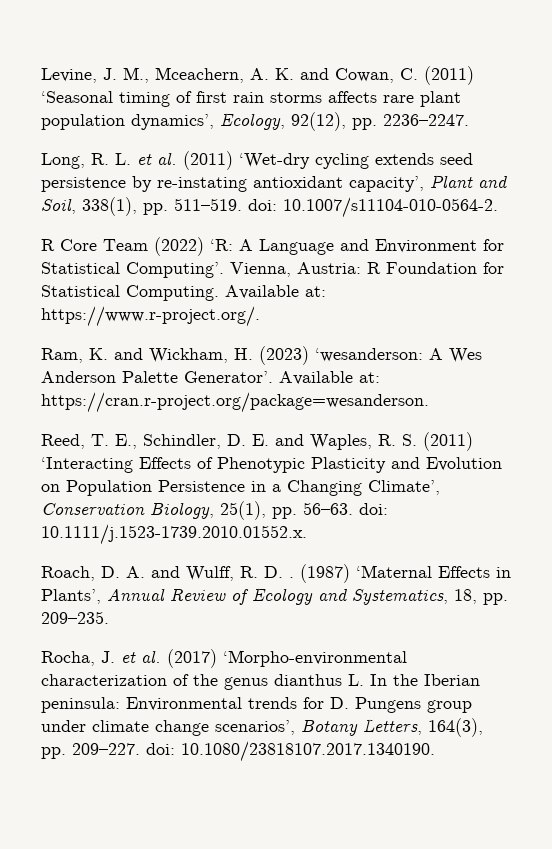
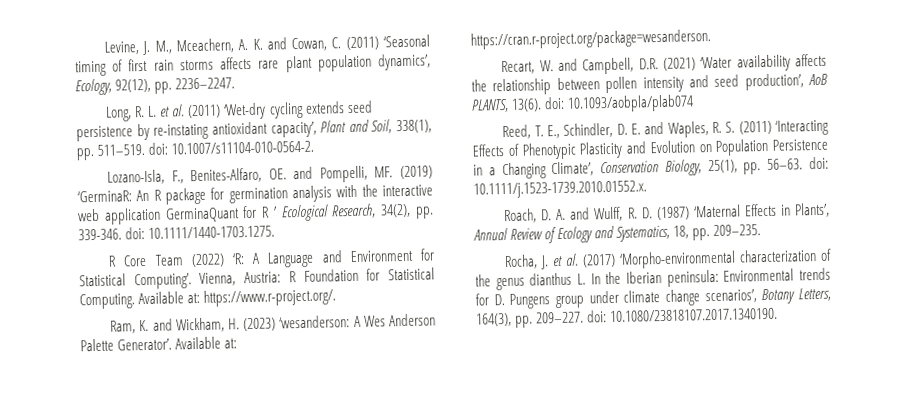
+ Lozano-Isla, F., Benites-Alfaro, OE. and Pompelli, MF. (2019) ‘GerminaR: An R package for germination analysis with the interactive web application GerminaQuant for R ’ Ecological Research, 34(2), pp. 339-346. doi: 10.1111/1440-1703.1275.
+ Recart, W. and Campbell, D.R. (2021) ‘Water availability affects the relationship between pollen intensity and seed production’, AoB PLANTS, 13(6). doi: 10.1093/aobpla/plab074
- Roach, D. A. and Wulff, R. D. . (1987) ‘Maternal Effects in Plants’, Annual Review of Ecology and Systematics, 18, pp. 209–235.
+ Roach, D. A. and Wulff, R. D. (1987) ‘Maternal Effects in Plants’, Annual Review of Ecology and Systematics, 18, pp. 209–235.

